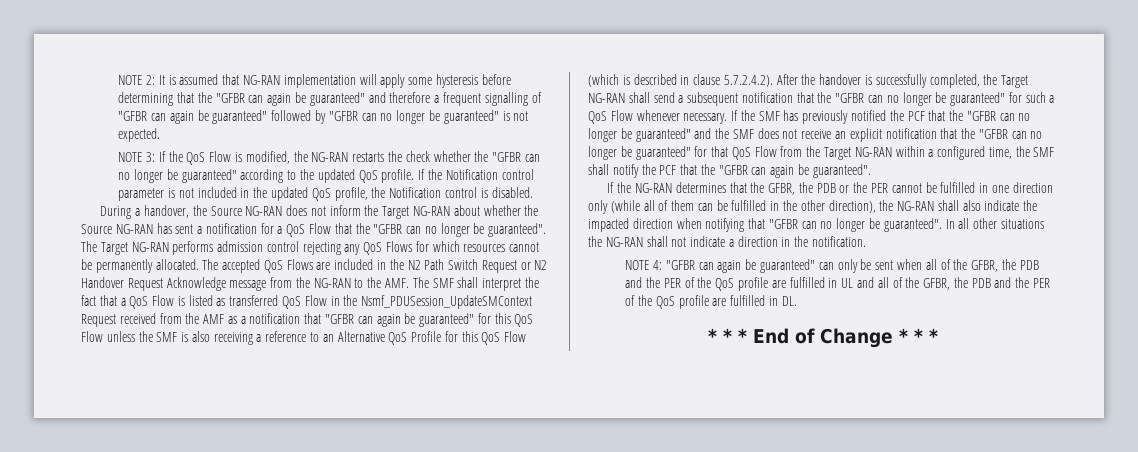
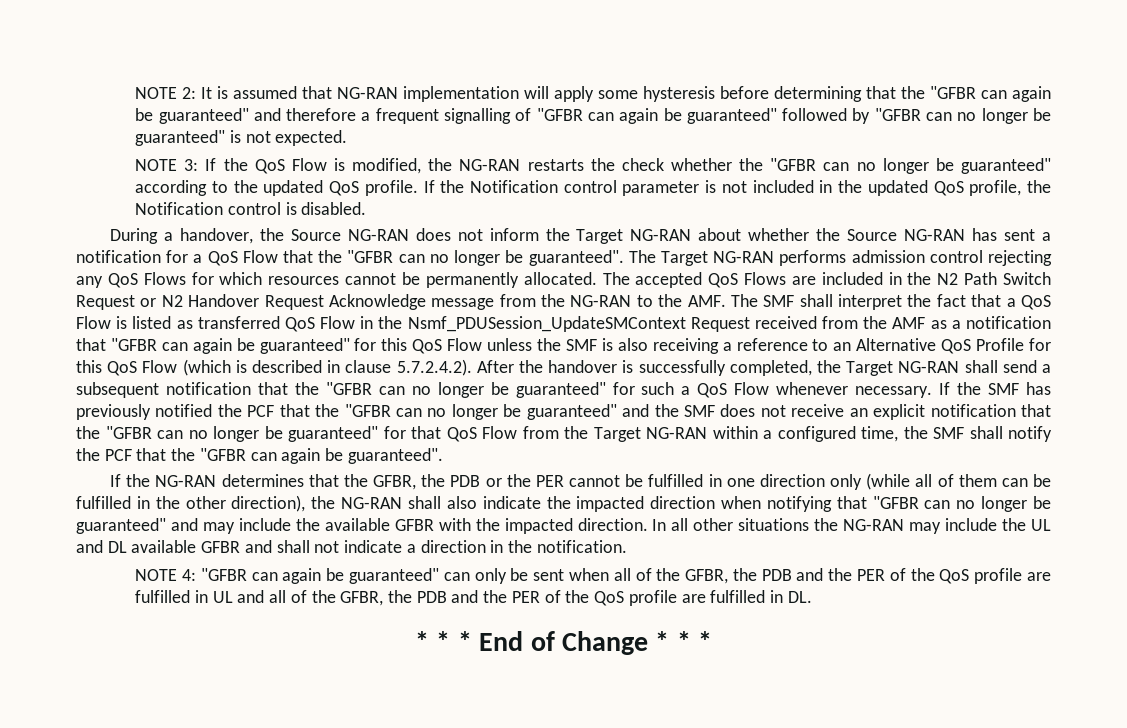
- If the NG-RAN determines that the GFBR, the PDB or the PER cannot be fulfilled in one direction only (while all of them can be fulfilled in the other direction), the NG-RAN shall also indicate the impacted direction when notifying that "GFBR can no longer be guaranteed".
+ If the NG-RAN determines that the GFBR, the PDB or the PER cannot be fulfilled in one direction only (while all of them can be fulfilled in the other direction), the NG-RAN shall also indicate the impacted direction when notifying that "GFBR can no longer be guaranteed" and may include the available GFBR with the impacted direction.
- In all other situations the NG-RAN shall not indicate a direction in the notification.
+ In all other situations the NG-RAN may include the UL and DL available GFBR and shall not indicate a direction in the notification.

